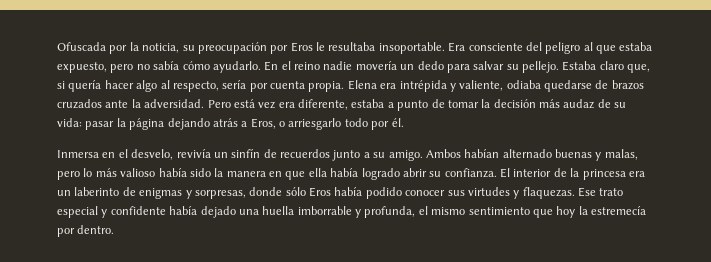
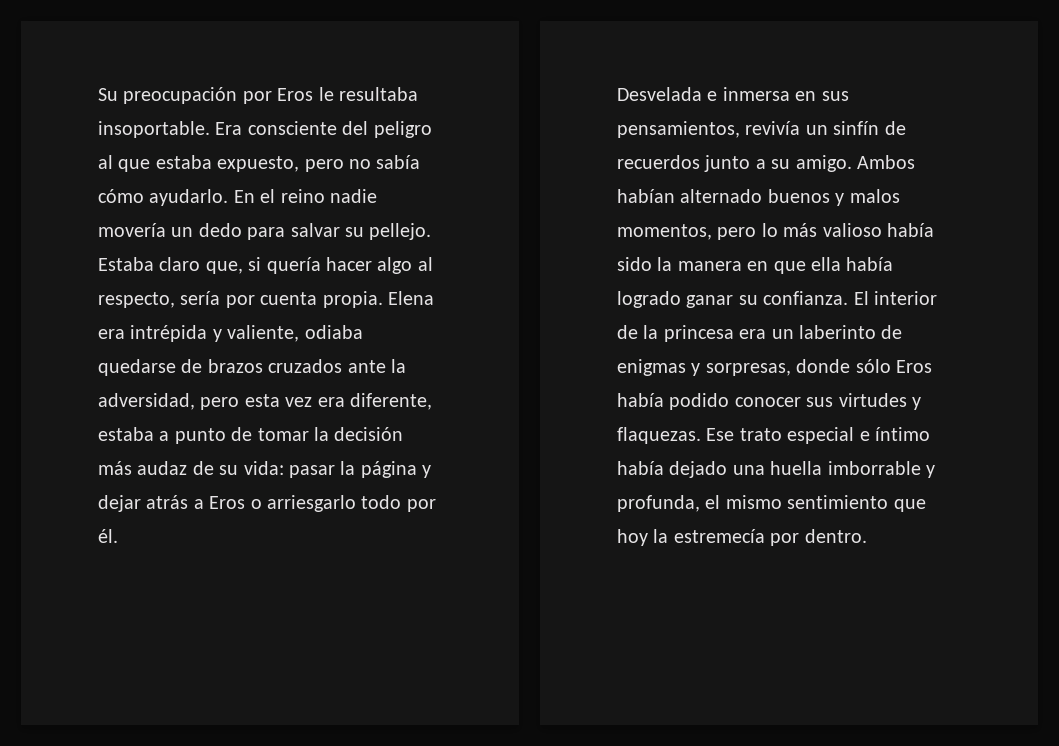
- Ofuscada por la noticia, su preocupación por Eros le resultaba insoportable.
+ Su preocupación por Eros le resultaba insoportable.
- Elena era intrépida y valiente, odiaba quedarse de brazos cruzados ante la adversidad. Pero está vez era diferente, estaba a punto de tomar la decisión más audaz de su vida: pasar la página dejando atrás a Eros, o arriesgarlo todo por él.
+ Elena era intrépida y valiente, odiaba quedarse de brazos cruzados ante la adversidad, pero esta vez era diferente, estaba a punto de tomar la decisión más audaz de su vida: pasar la página y dejar atrás a Eros o arriesgarlo todo por él.
- Inmersa en el desvelo, revivía un sinfín de recuerdos junto a su amigo.
+ Desvelada e inmersa en sus pensamientos, revivía un sinfín de recuerdos junto a su amigo.
- Ambos habían alternado buenas y malas, pero lo más valioso había sido la manera en que ella había logrado abrir su confianza.
+ Ambos habían alternado buenos y malos momentos, pero lo más valioso había sido la manera en que ella había logrado ganar su confianza.
- Ese trato especial y confidente había dejado una huella imborrable y profunda, el mismo sentimiento que hoy la estremecía por dentro.
+ Ese trato especial e íntimo había dejado una huella imborrable y profunda, el mismo sentimiento que hoy la estremecía por dentro.

